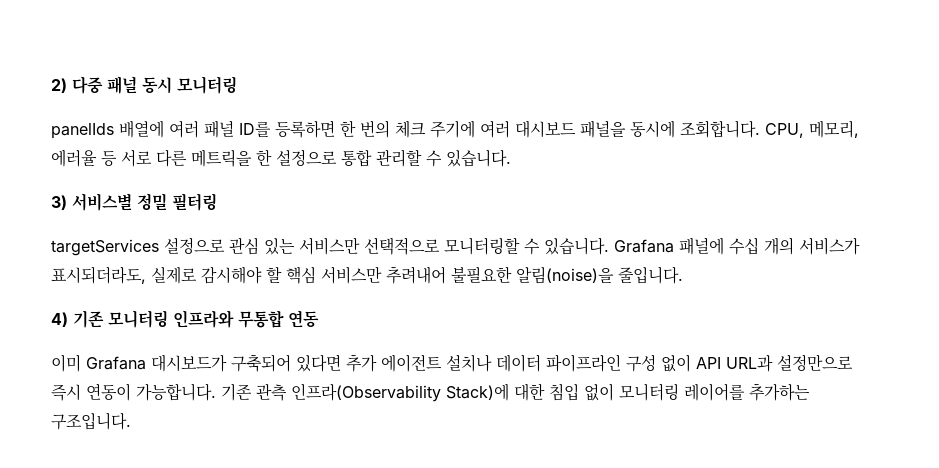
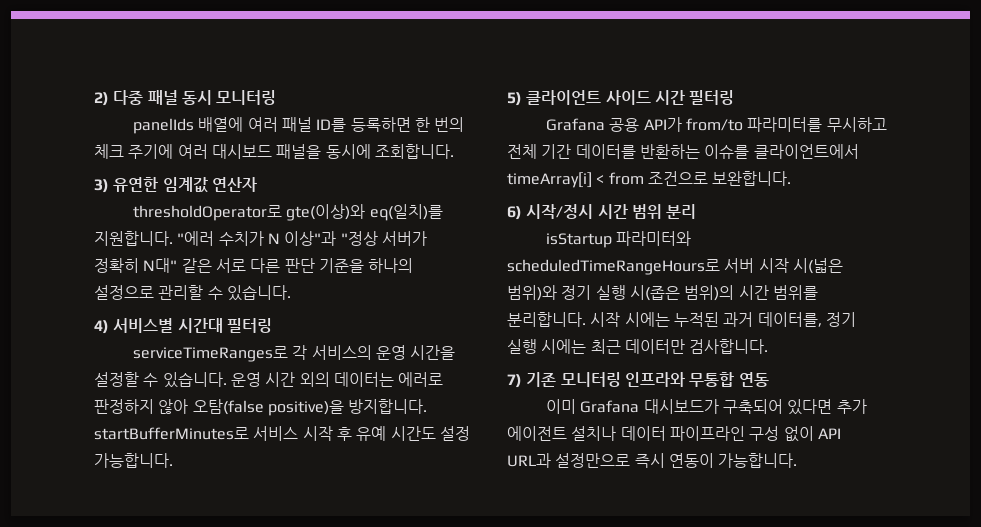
- panelIds 배열에 여러 패널 ID를 등록하면 한 번의 체크 주기에 여러 대시보드 패널을 동시에 조회합니다. CPU, 메모리, 에러율 등 서로 다른 메트릭을 한 설정으로 통합 관리할 수 있습니다.
- 3) 서비스별 정밀 필터링
- targetServices 설정으로 관심 있는 서비스만 선택적으로 모니터링할 수 있습니다. Grafana 패널에 수십 개의 서비스가 표시되더라도, 실제로 감시해야 할 핵심 서비스만 추려내어 불필요한 알림(noise)을 줄입니다.
- 4) 기존 모니터링 인프라와 무통합 연동
+ panelIds 배열에 여러 패널 ID를 등록하면 한 번의 체크 주기에 여러 대시보드 패널을 동시에 조회합니다.
+ 3) 유연한 임계값 연산자
+ thresholdOperator로 gte(이상)와 eq(일치)를 지원합니다. "에러 수치가 N 이상"과 "정상 서버가 정확히 N대" 같은 서로 다른 판단 기준을 하나의 설정으로 관리할 수 있습니다.
+ 4) 서비스별 시간대 필터링
+ serviceTimeRanges로 각 서비스의 운영 시간을 설정할 수 있습니다. 운영 시간 외의 데이터는 에러로 판정하지 않아 오탐(false positive)을 방지합니다. startBufferMinutes로 서비스 시작 후 유예 시간도 설정 가능합니다.
+ 5) 클라이언트 사이드 시간 필터링
+ Grafana 공용 API가 from/to 파라미터를 무시하고 전체 기간 데이터를 반환하는 이슈를 클라이언트에서 timeArray[i] < from 조건으로 보완합니다.
+ 6) 시작/정시 시간 범위 분리
+ isStartup 파라미터와 scheduledTimeRangeHours로 서버 시작 시(넓은 범위)와 정기 실행 시(좁은 범위)의 시간 범위를 분리합니다. 시작 시에는 누적된 과거 데이터를, 정기 실행 시에는 최근 데이터만 검사합니다.
+ 7) 기존 모니터링 인프라와 무통합 연동
- 기존 관측 인프라(Observability Stack)에 대한 침입 없이 모니터링 레이어를 추가하는 구조입니다.

